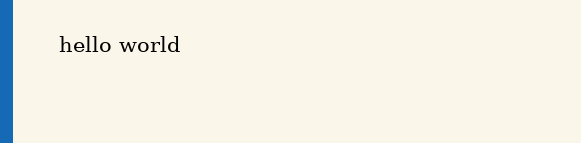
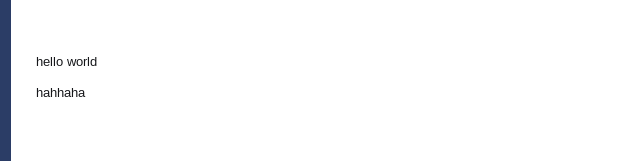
+ hahhaha

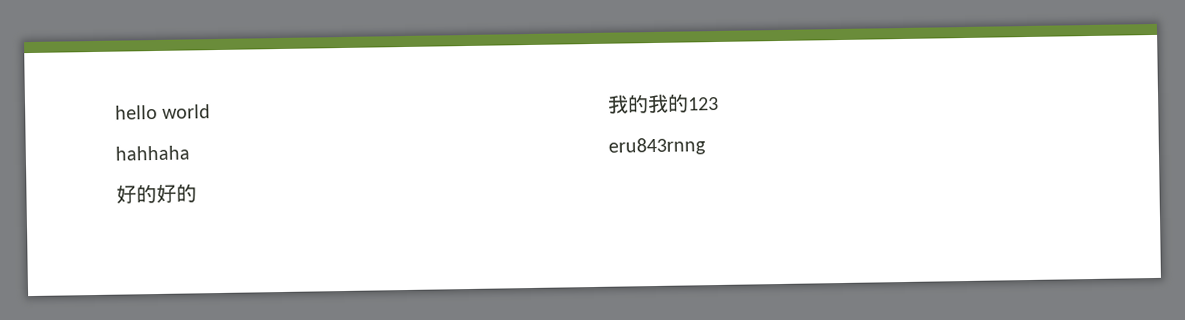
+ 好的好的
+ 我的我的123
+ eru843rnng

